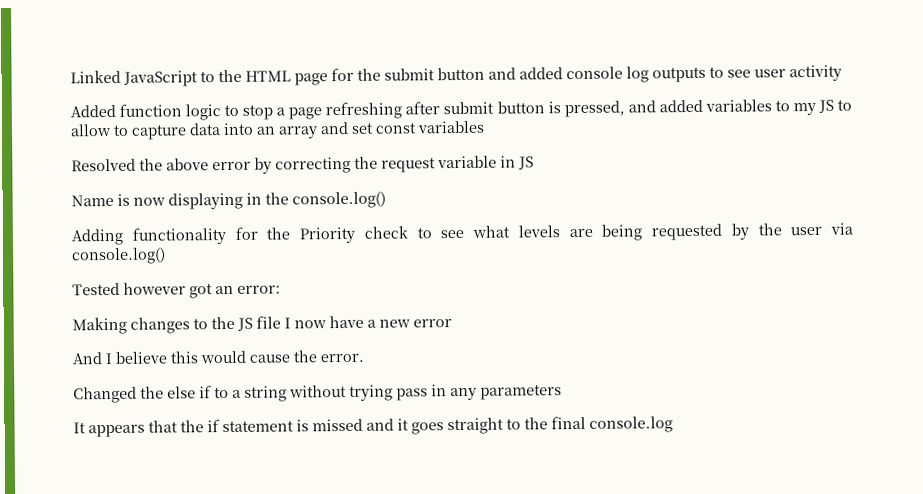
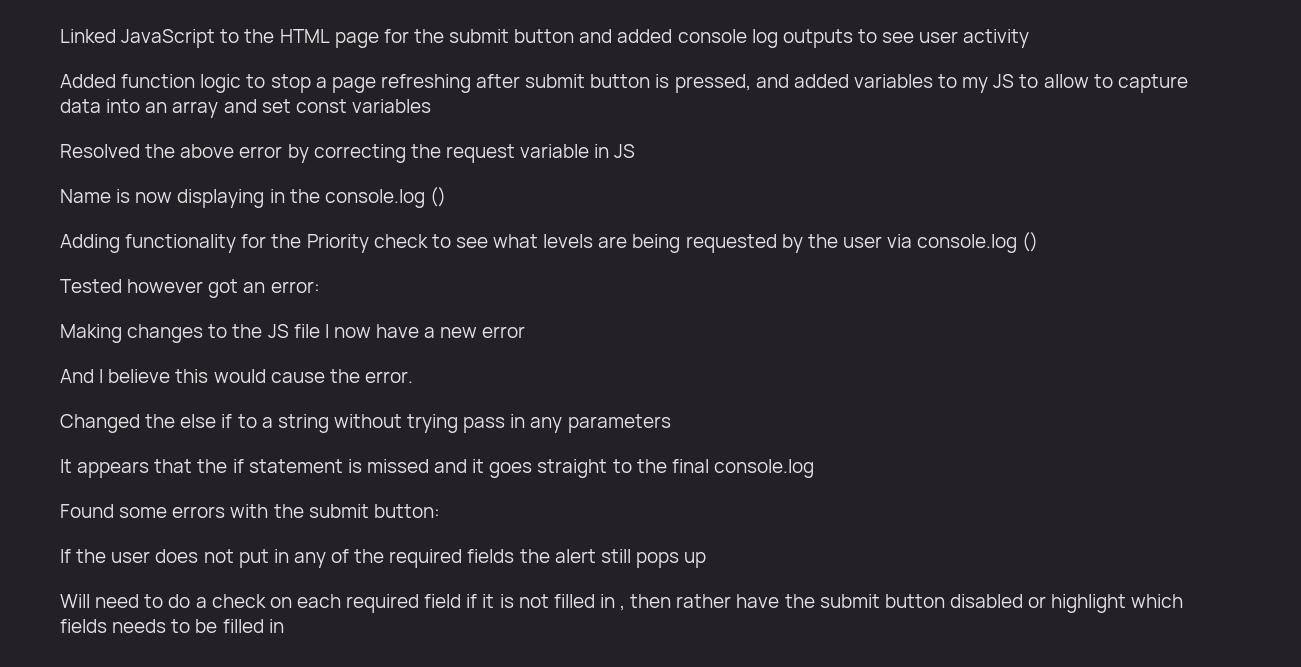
- Name is now displaying in the console.log()
+ Name is now displaying in the console.log ()
- Adding functionality for the Priority check to see what levels are being requested by the user via console.log()
+ Adding functionality for the Priority check to see what levels are being requested by the user via console.log ()
+ Found some errors with the submit button:
+ If the user does not put in any of the required fields the alert still pops up
+ Will need to do a check on each required field if it is not filled in , then rather have the submit button disabled or highlight which fields needs to be filled in

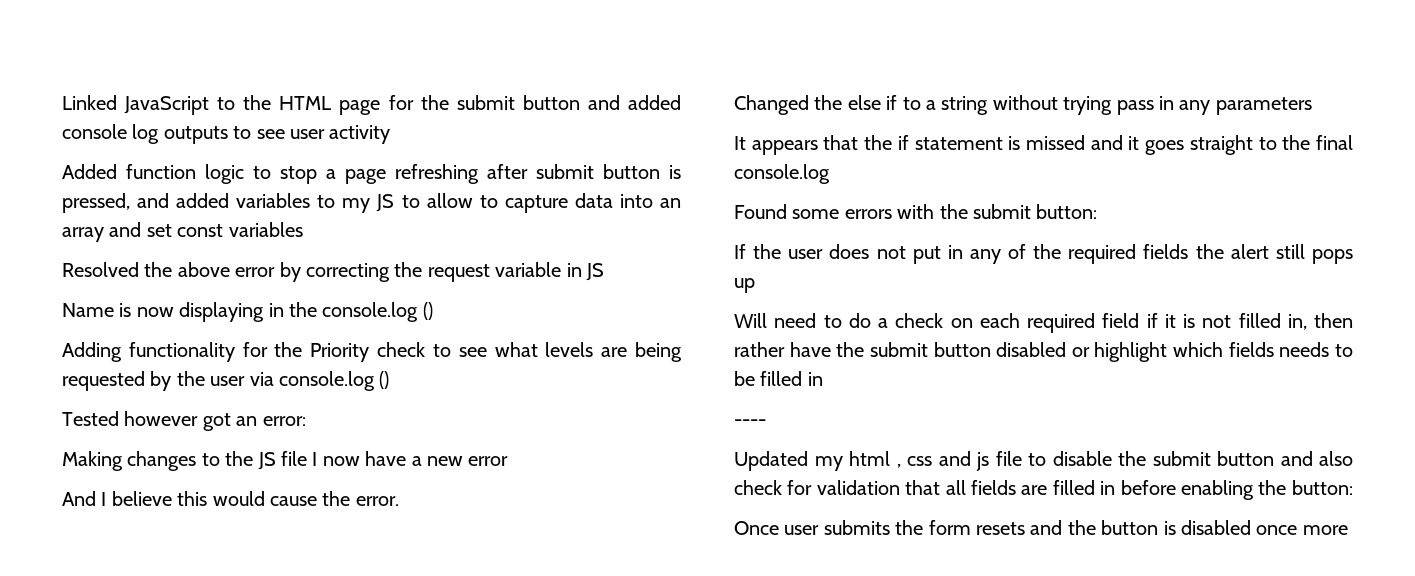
- Will need to do a check on each required field if it is not filled in , then rather have the submit button disabled or highlight which fields needs to be filled in
+ Will need to do a check on each required field if it is not filled in, then rather have the submit button disabled or highlight which fields needs to be filled in
+ ----
+ Updated my html , css and js file to disable the submit button and also check for validation that all fields are filled in before enabling the button:
+ Once user submits the form resets and the button is disabled once more

